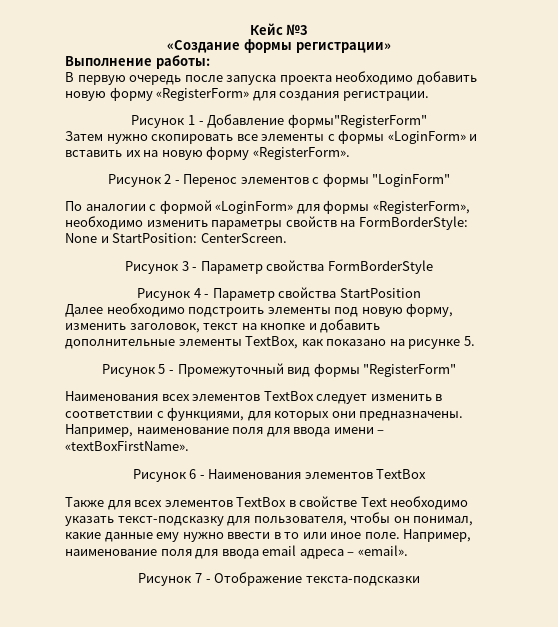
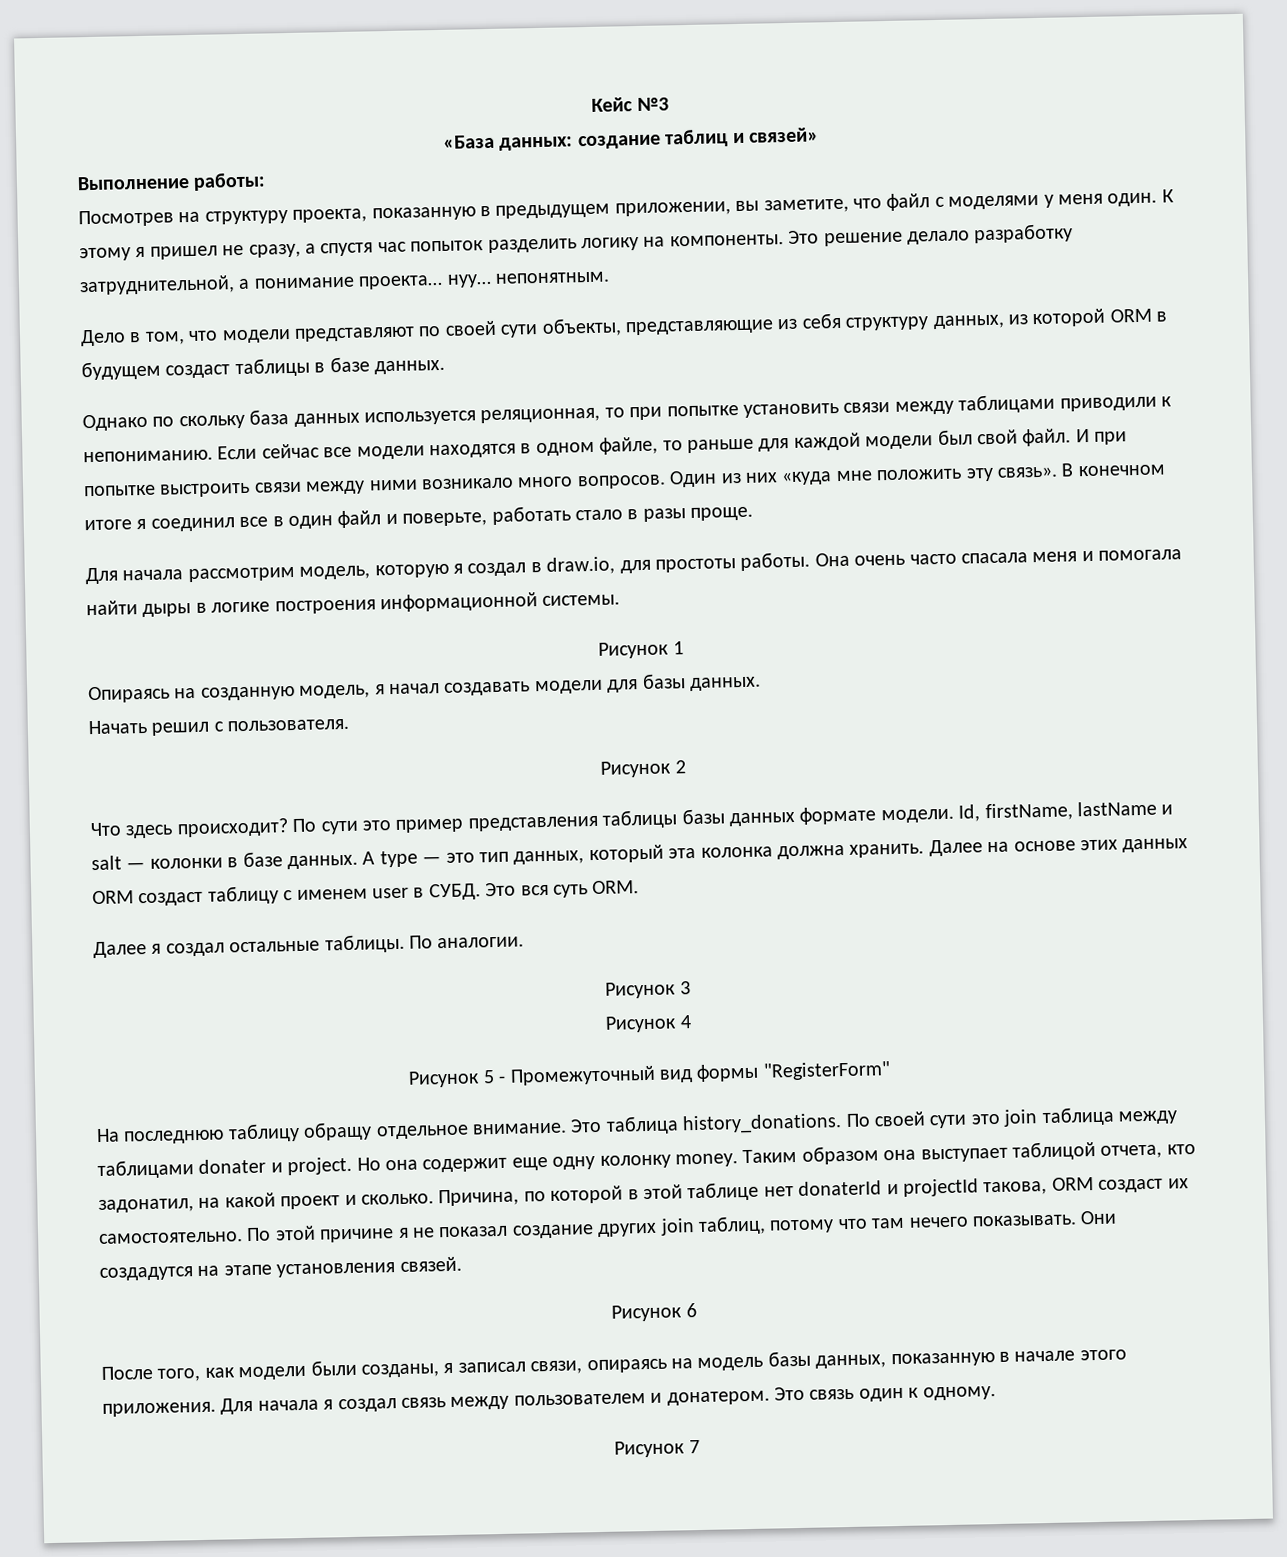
- «Создание формы регистрации»
+ «База данных: создание таблиц и связей»
  Выполнение работы:
- В первую очередь после запуска проекта необходимо добавить новую форму «RegisterForm» для создания регистрации.
- Рисунок 1 - Добавление формы"RegisterForm"
- Затем нужно скопировать все элементы с формы «LoginForm» и вставить их на новую форму «RegisterForm».
- Рисунок 2 - Перенос элементов с формы "LoginForm"
- По аналогии с формой «LoginForm» для формы «RegisterForm», необходимо изменить параметры свойств на FormBorderStyle: None и StartPosition: CenterScreen.
- Рисунок 3 - Параметр свойства FormBorderStyle
- Рисунок 4 - Параметр свойства StartPosition
- Далее необходимо подстроить элементы под новую форму, изменить заголовок, текст на кнопке и добавить дополнительные элементы TextBox, как показано на рисунке 5.
+ Посмотрев на структуру проекта, показанную в предыдущем приложении, вы заметите, что файл с моделями у меня один. К этому я пришел не сразу, а спустя час попыток разделить логику на компоненты. Это решение делало разработку затруднительной, а понимание проекта… нуу… непонятным.
+ Дело в том, что модели представляют по своей сути объекты, представляющие из себя структуру данных, из которой ORM в будущем создаст таблицы в базе данных.
+ Однако по скольку база данных используется реляционная, то при попытке установить связи между таблицами приводили к непониманию. Если сейчас все модели находятся в одном файле, то раньше для каждой модели был свой файл. И при попытке выстроить связи между ними возникало много вопросов. Один из них «куда мне положить эту связь». В конечном итоге я соединил все в один файл и поверьте, работать стало в разы проще.
+ Для начала рассмотрим модель, которую я создал в draw.io, для простоты работы. Она очень часто спасала меня и помогала найти дыры в логике построения информационной системы.
+ Рисунок 1
+ Опираясь на созданную модель, я начал создавать модели для базы данных.
+ Начать решил с пользователя.
+ Рисунок 2
+ Что здесь происходит? По сути это пример представления таблицы базы данных формате модели. Id, firstName, lastName и salt — колонки в базе данных. А type — это тип данных, который эта колонка должна хранить. Далее на основе этих данных ORM создаст таблицу с именем user в СУБД. Это вся суть ORM.
+ Далее я создал остальные таблицы. По аналогии.
+ Рисунок 3
+ Рисунок 4
- Наименования всех элементов TextBox следует изменить в соответствии с функциями, для которых они предназначены. Например, наименование поля для ввода имени – «textBoxFirstName».
- Рисунок 6 - Наименования элементов TextBox
- Также для всех элементов TextBox в свойстве Text необходимо указать текст-подсказку для пользователя, чтобы он понимал, какие данные ему нужно ввести в то или иное поле. Например, наименование поля для ввода email адреса – «email».
+ На последнюю таблицу обращу отдельное внимание. Это таблица history_donations. По своей сути это join таблица между таблицами donater и project. Но она содержит еще одну колонку money. Таким образом она выступает таблицой отчета, кто задонатил, на какой проект и сколько. Причина, по которой в этой таблице нет donaterId и projectId такова, ORM создаст их самостоятельно. По этой причине я не показал создание других join таблиц, потому что там нечего показывать. Они создадутся на этапе установления связей.
+ Рисунок 6
+ После того, как модели были созданы, я записал связи, опираясь на модель базы данных, показанную в начале этого приложения. Для начала я создал связь между пользователем и донатером. Это связь один к одному.
- Рисунок 7 - Отображение текста-подсказки
+ Рисунок 7

